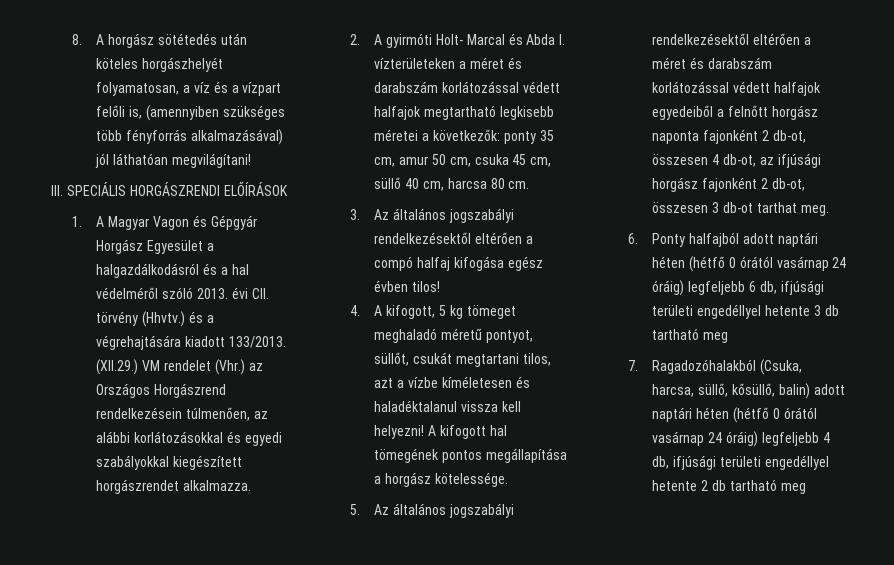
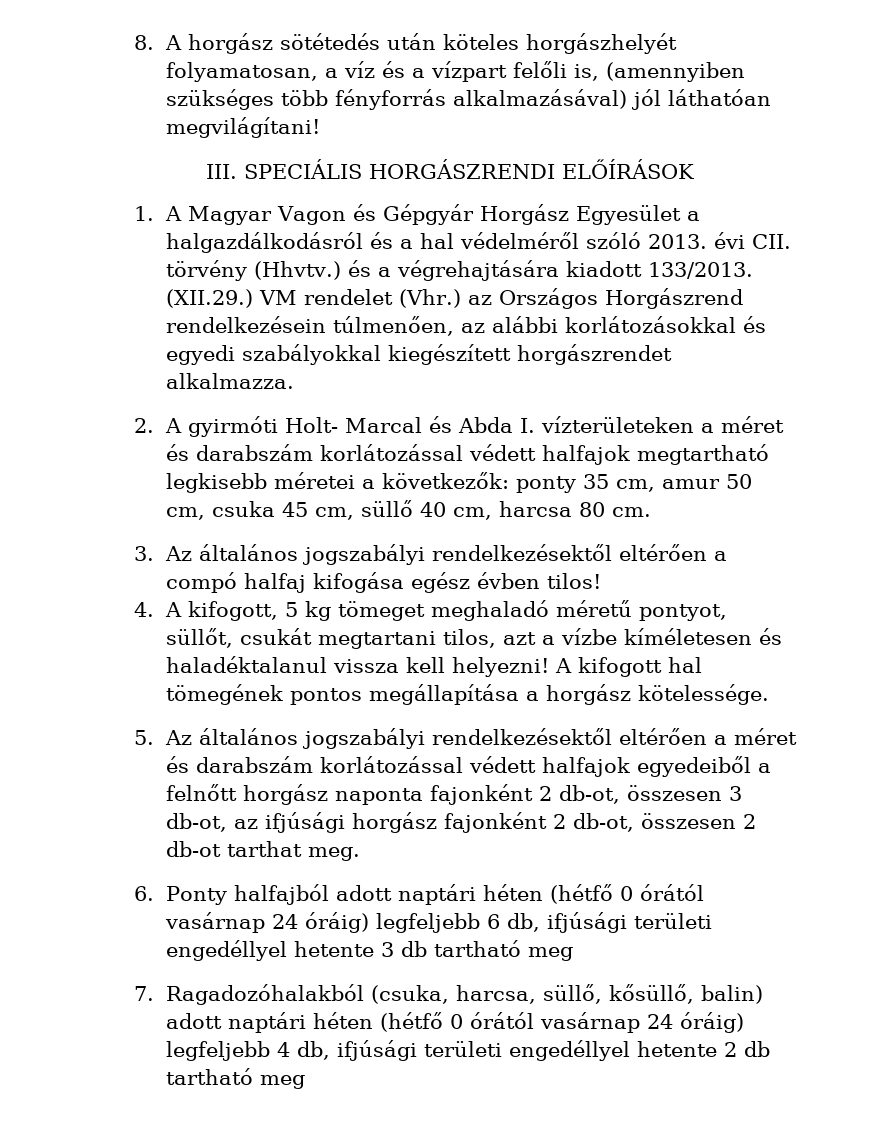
- 5. Az általános jogszabályi rendelkezésektől eltérően a méret és darabszám korlátozással védett halfajok egyedeiből a felnőtt horgász naponta fajonként 2 db-ot, összesen 4 db-ot, az ifjúsági horgász fajonként 2 db-ot, összesen 3 db-ot tarthat meg.
+ 5. Az általános jogszabályi rendelkezésektől eltérően a méret és darabszám korlátozással védett halfajok egyedeiből a felnőtt horgász naponta fajonként 2 db-ot, összesen 3 db-ot, az ifjúsági horgász fajonként 2 db-ot, összesen 2 db-ot tarthat meg.
- 7. Ragadozóhalakból (Csuka, harcsa, süllő, kősüllő, balin) adott naptári héten (hétfő 0 órától vasárnap 24 óráig) legfeljebb 4 db, ifjúsági területi engedéllyel hetente 2 db tartható meg
+ 7. Ragadozóhalakból (csuka, harcsa, süllő, kősüllő, balin) adott naptári héten (hétfő 0 órától vasárnap 24 óráig) legfeljebb 4 db, ifjúsági területi engedéllyel hetente 2 db tartható meg

